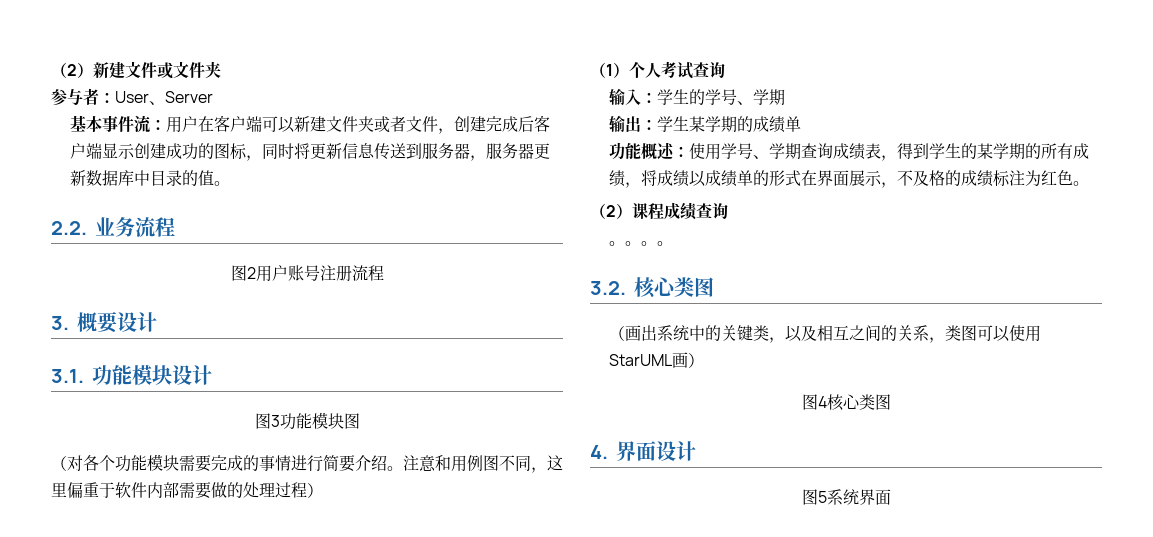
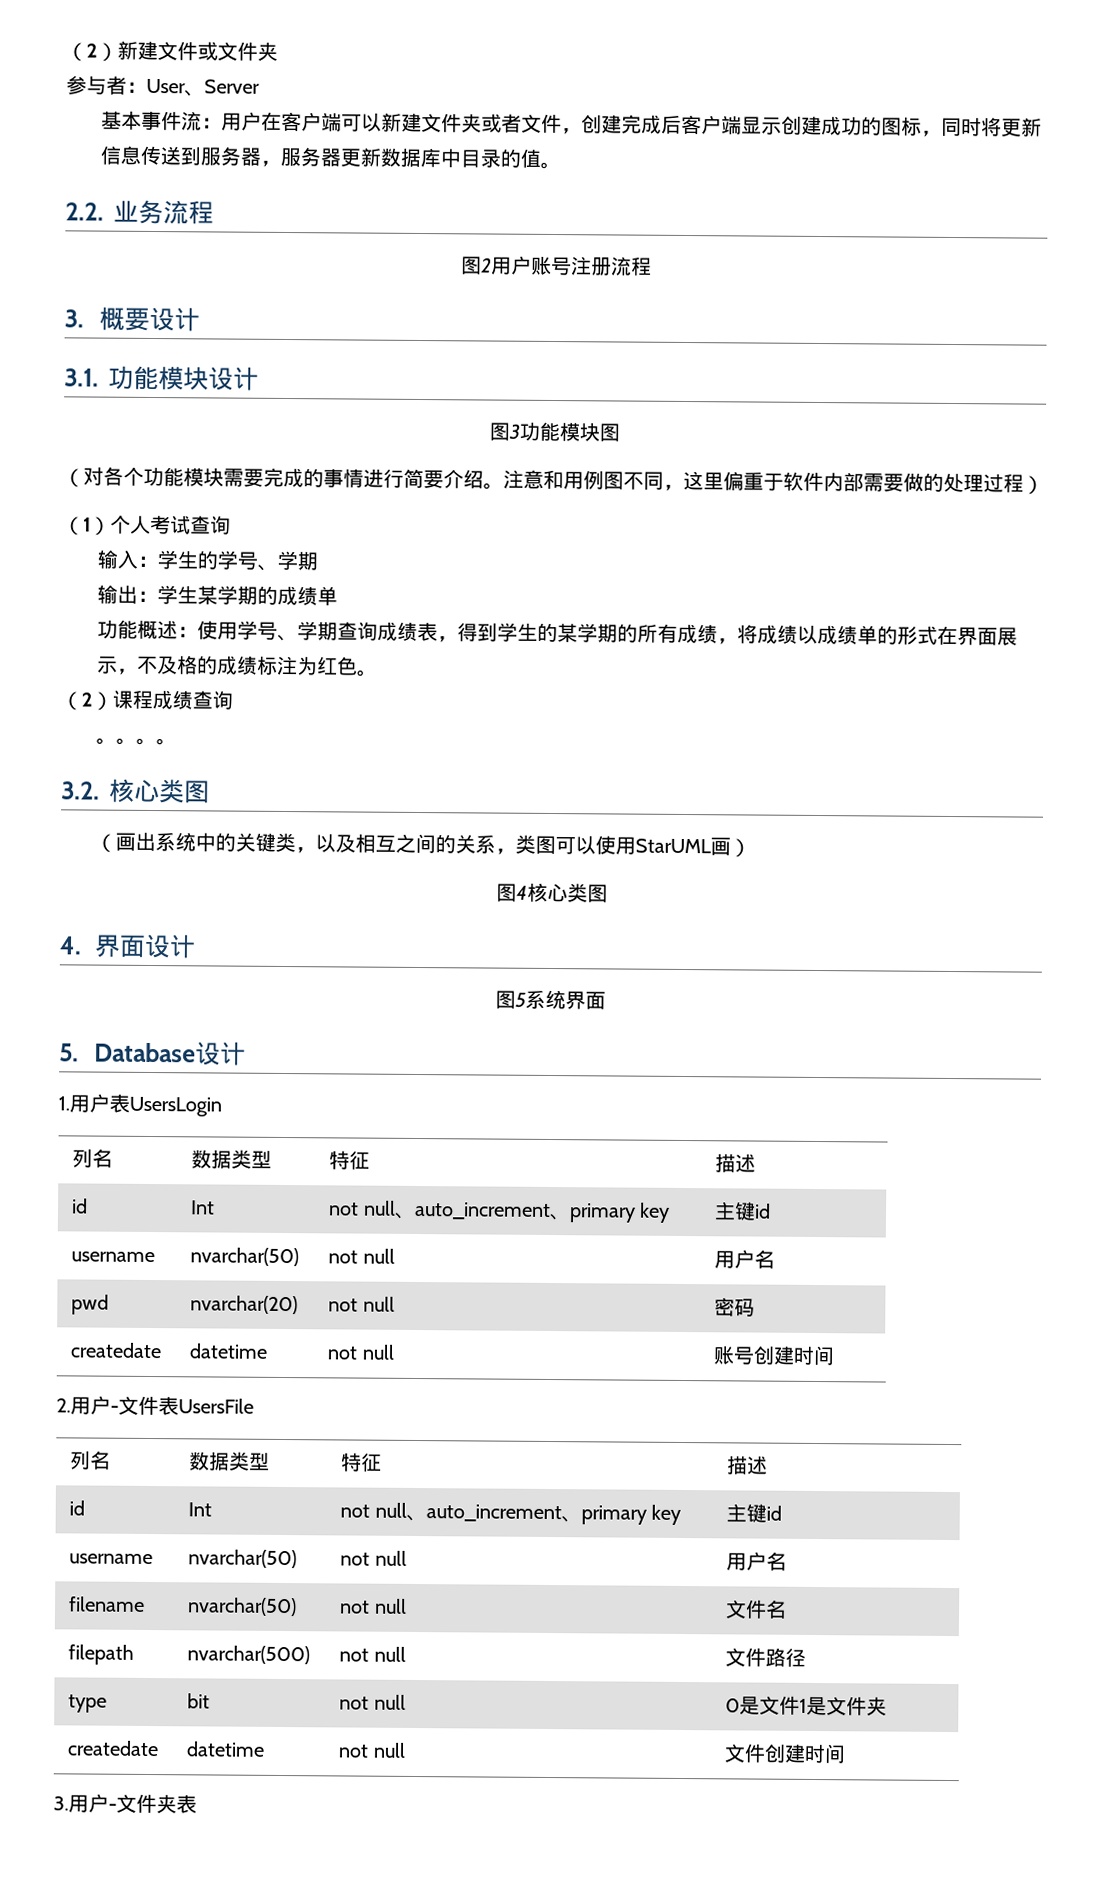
+ 5. Database设计
+ 1.用户表UsersLogin
+ 列名 | 数据类型 | 特征 | 描述
+ id | Int | not null、auto_increment、primary key | 主键id
+ username | nvarchar(50) | not null | 用户名
+ pwd | nvarchar(20) | not null | 密码
+ createdate | datetime | not null | 账号创建时间
+ 2.用户-文件表UsersFile
+ 列名 | 数据类型 | 特征 | 描述
+ id | Int | not null、auto_increment、primary key | 主键id
+ username | nvarchar(50) | not null | 用户名
+ filename | nvarchar(50) | not null | 文件名
+ filepath | nvarchar(500) | not null | 文件路径
+ type | bit | not null | 0是文件1是文件夹
+ createdate | datetime | not null | 文件创建时间
+ 3.用户-文件夹表

